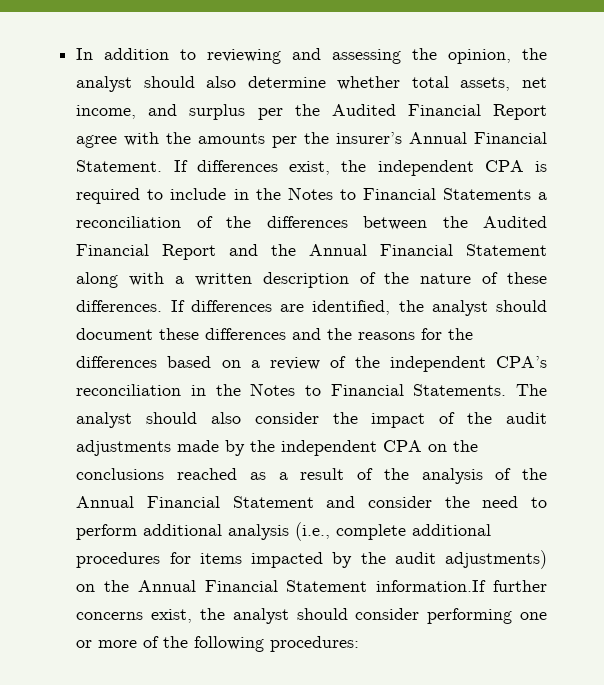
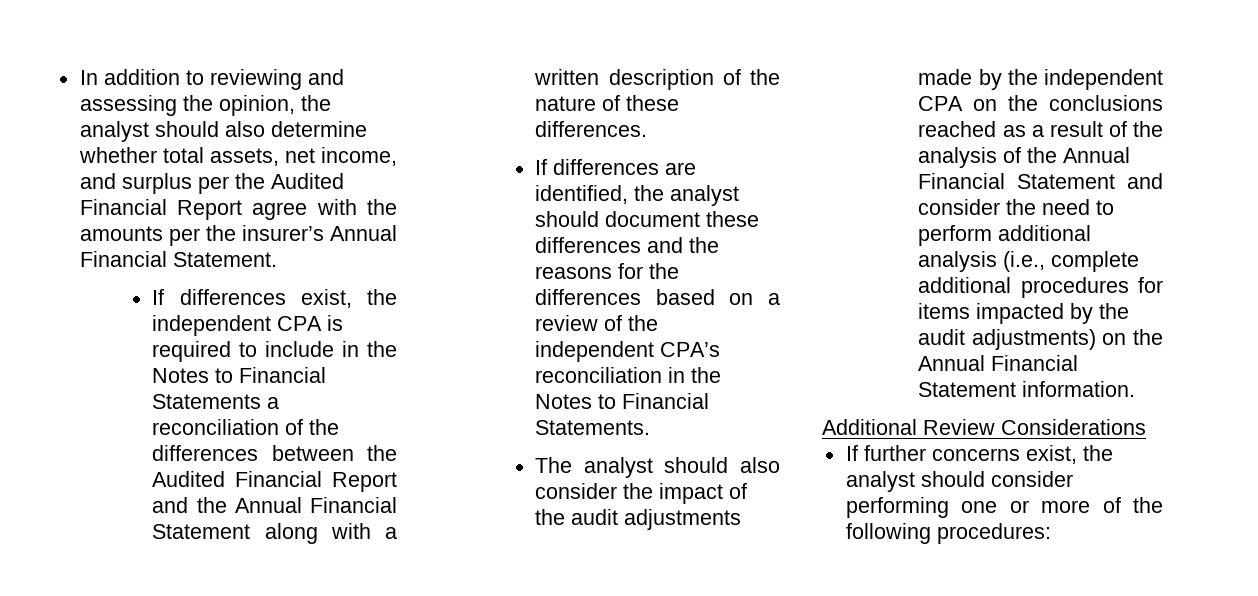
- In addition to reviewing and assessing the opinion, the analyst should also determine whether total assets, net income, and surplus per the Audited Financial Report agree with the amounts per the insurer’s Annual Financial Statement. If differences exist, the independent CPA is required to include in the Notes to Financial Statements a reconciliation of the differences between the Audited Financial Report and the Annual Financial Statement along with a written description of the nature of these differences. If differences are identified, the analyst should document these differences and the reasons for the differences based on a review of the independent CPA’s reconciliation in the Notes to Financial Statements. The analyst should also consider the impact of the audit adjustments made by the independent CPA on the conclusions reached as a result of the analysis of the Annual Financial Statement and consider the need to perform additional analysis (i.e., complete additional procedures for items impacted by the audit adjustments) on the Annual Financial Statement information.If further concerns exist, the analyst should consider performing one or more of the following procedures:
+ In addition to reviewing and assessing the opinion, the analyst should also determine whether total assets, net income, and surplus per the Audited Financial Report agree with the amounts per the insurer’s Annual Financial Statement.
+ If differences exist, the independent CPA is required to include in the Notes to Financial Statements a reconciliation of the differences between the Audited Financial Report and the Annual Financial Statement along with a written description of the nature of these differences.
+ If differences are identified, the analyst should document these differences and the reasons for the differences based on a review of the independent CPA’s reconciliation in the Notes to Financial Statements.
+ The analyst should also consider the impact of the audit adjustments made by the independent CPA on the conclusions reached as a result of the analysis of the Annual Financial Statement and consider the need to perform additional analysis (i.e., complete additional procedures for items impacted by the audit adjustments) on the Annual Financial Statement information.
+ Additional Review Considerations
+ If further concerns exist, the analyst should consider performing one or more of the following procedures:

